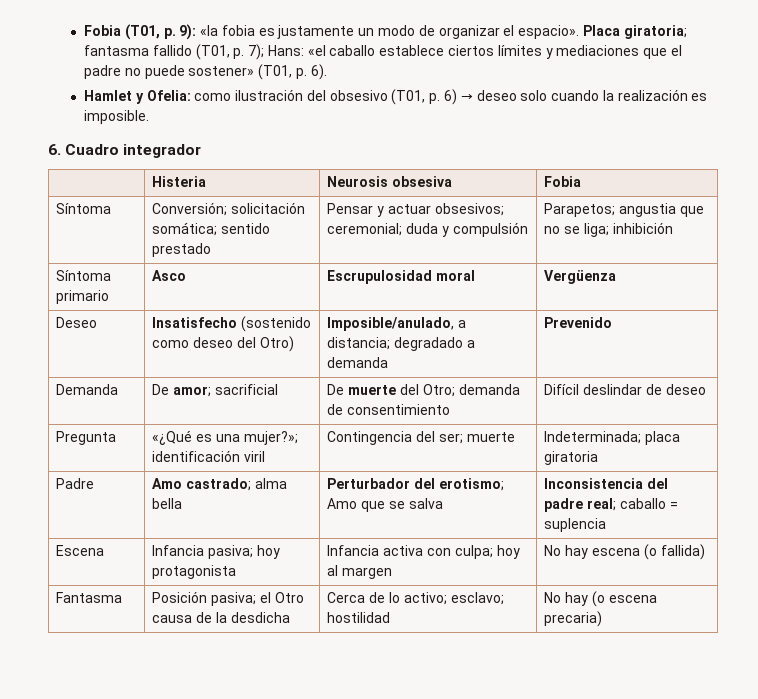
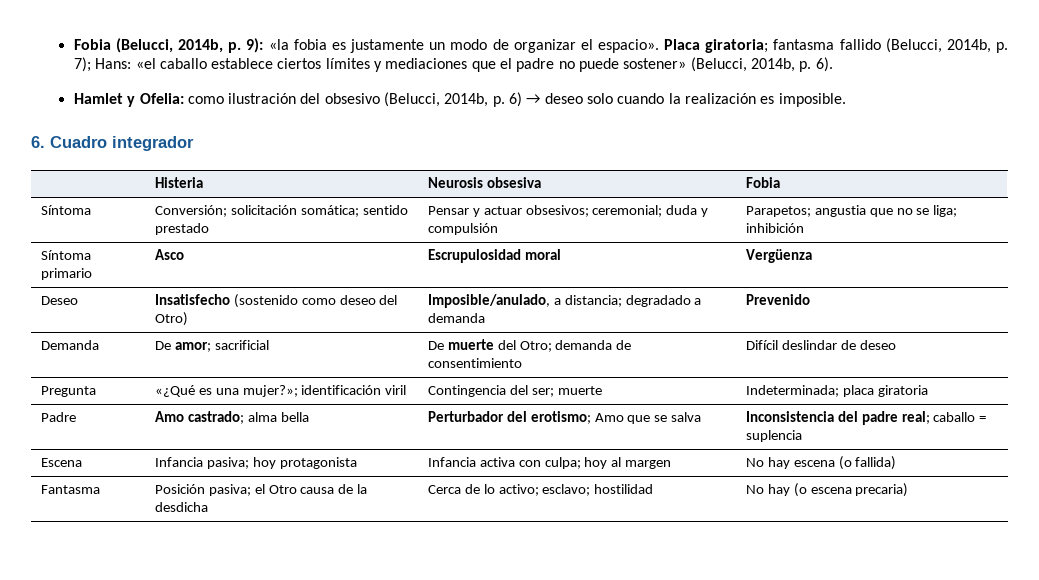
- Fobia (T01, p. 9): «la fobia es justamente un modo de organizar el espacio».
+ Fobia (Belucci, 2014b, p. 9): «la fobia es justamente un modo de organizar el espacio».
- Placa giratoria; fantasma fallido (T01, p. 7); Hans: «el caballo establece ciertos límites y mediaciones que el padre no puede sostener» (T01, p. 6).
+ Placa giratoria; fantasma fallido (Belucci, 2014b, p. 7); Hans: «el caballo establece ciertos límites y mediaciones que el padre no puede sostener» (Belucci, 2014b, p. 6).
- Hamlet y Ofelia: como ilustración del obsesivo (T01, p. 6) → deseo solo cuando la realización es imposible.
+ Hamlet y Ofelia: como ilustración del obsesivo (Belucci, 2014b, p. 6) → deseo solo cuando la realización es imposible.

